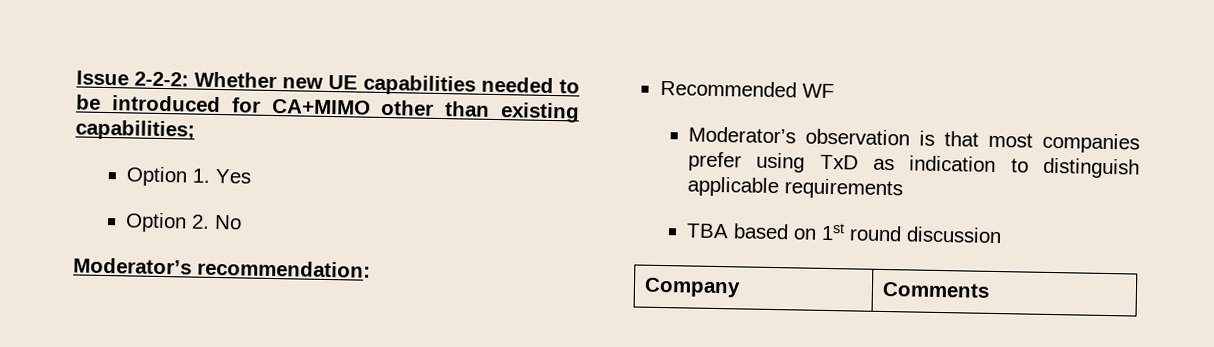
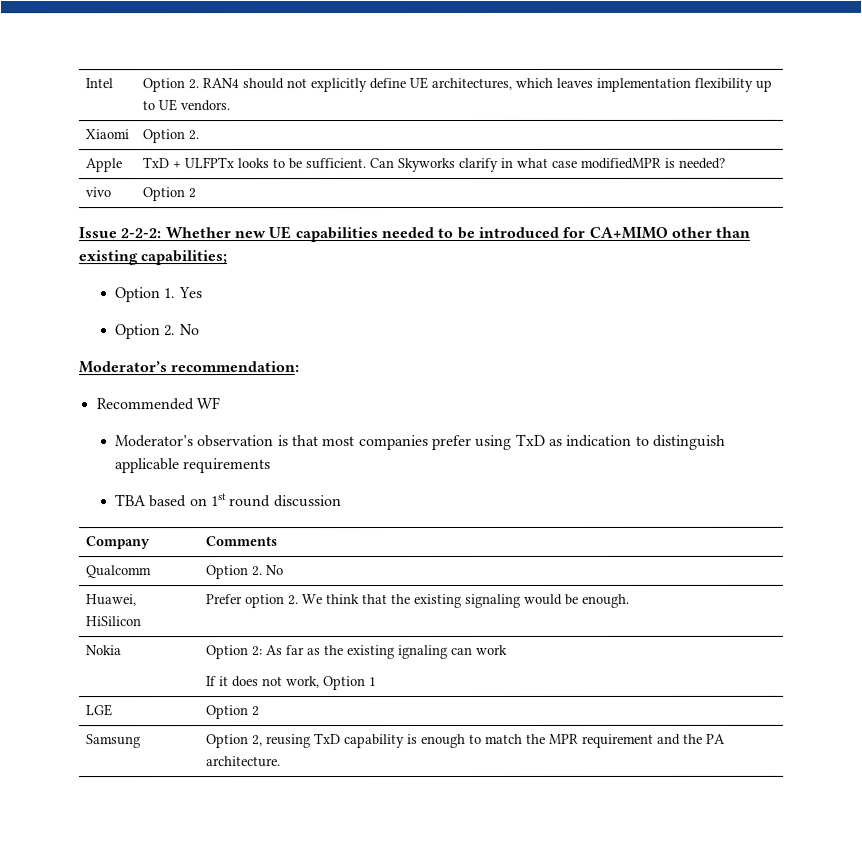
+ Intel | Option 2. RAN4 should not explicitly define UE architectures, which leaves implementation flexibility up to UE vendors.
+ Xiaomi | Option 2.
+ Apple | TxD + ULFPTx looks to be sufficient. Can Skyworks clarify in what case modifiedMPR is needed?
+ vivo | Option 2
+ Qualcomm | Option 2. No
+ Huawei, HiSilicon | Prefer option 2. We think that the existing signaling would be enough.
+ Nokia | Option 2: As far as the existing ignaling can work
+ If it does not work, Option 1
+ LGE | Option 2
+ Samsung | Option 2, reusing TxD capability is enough to match the MPR requirement and the PA architecture.

